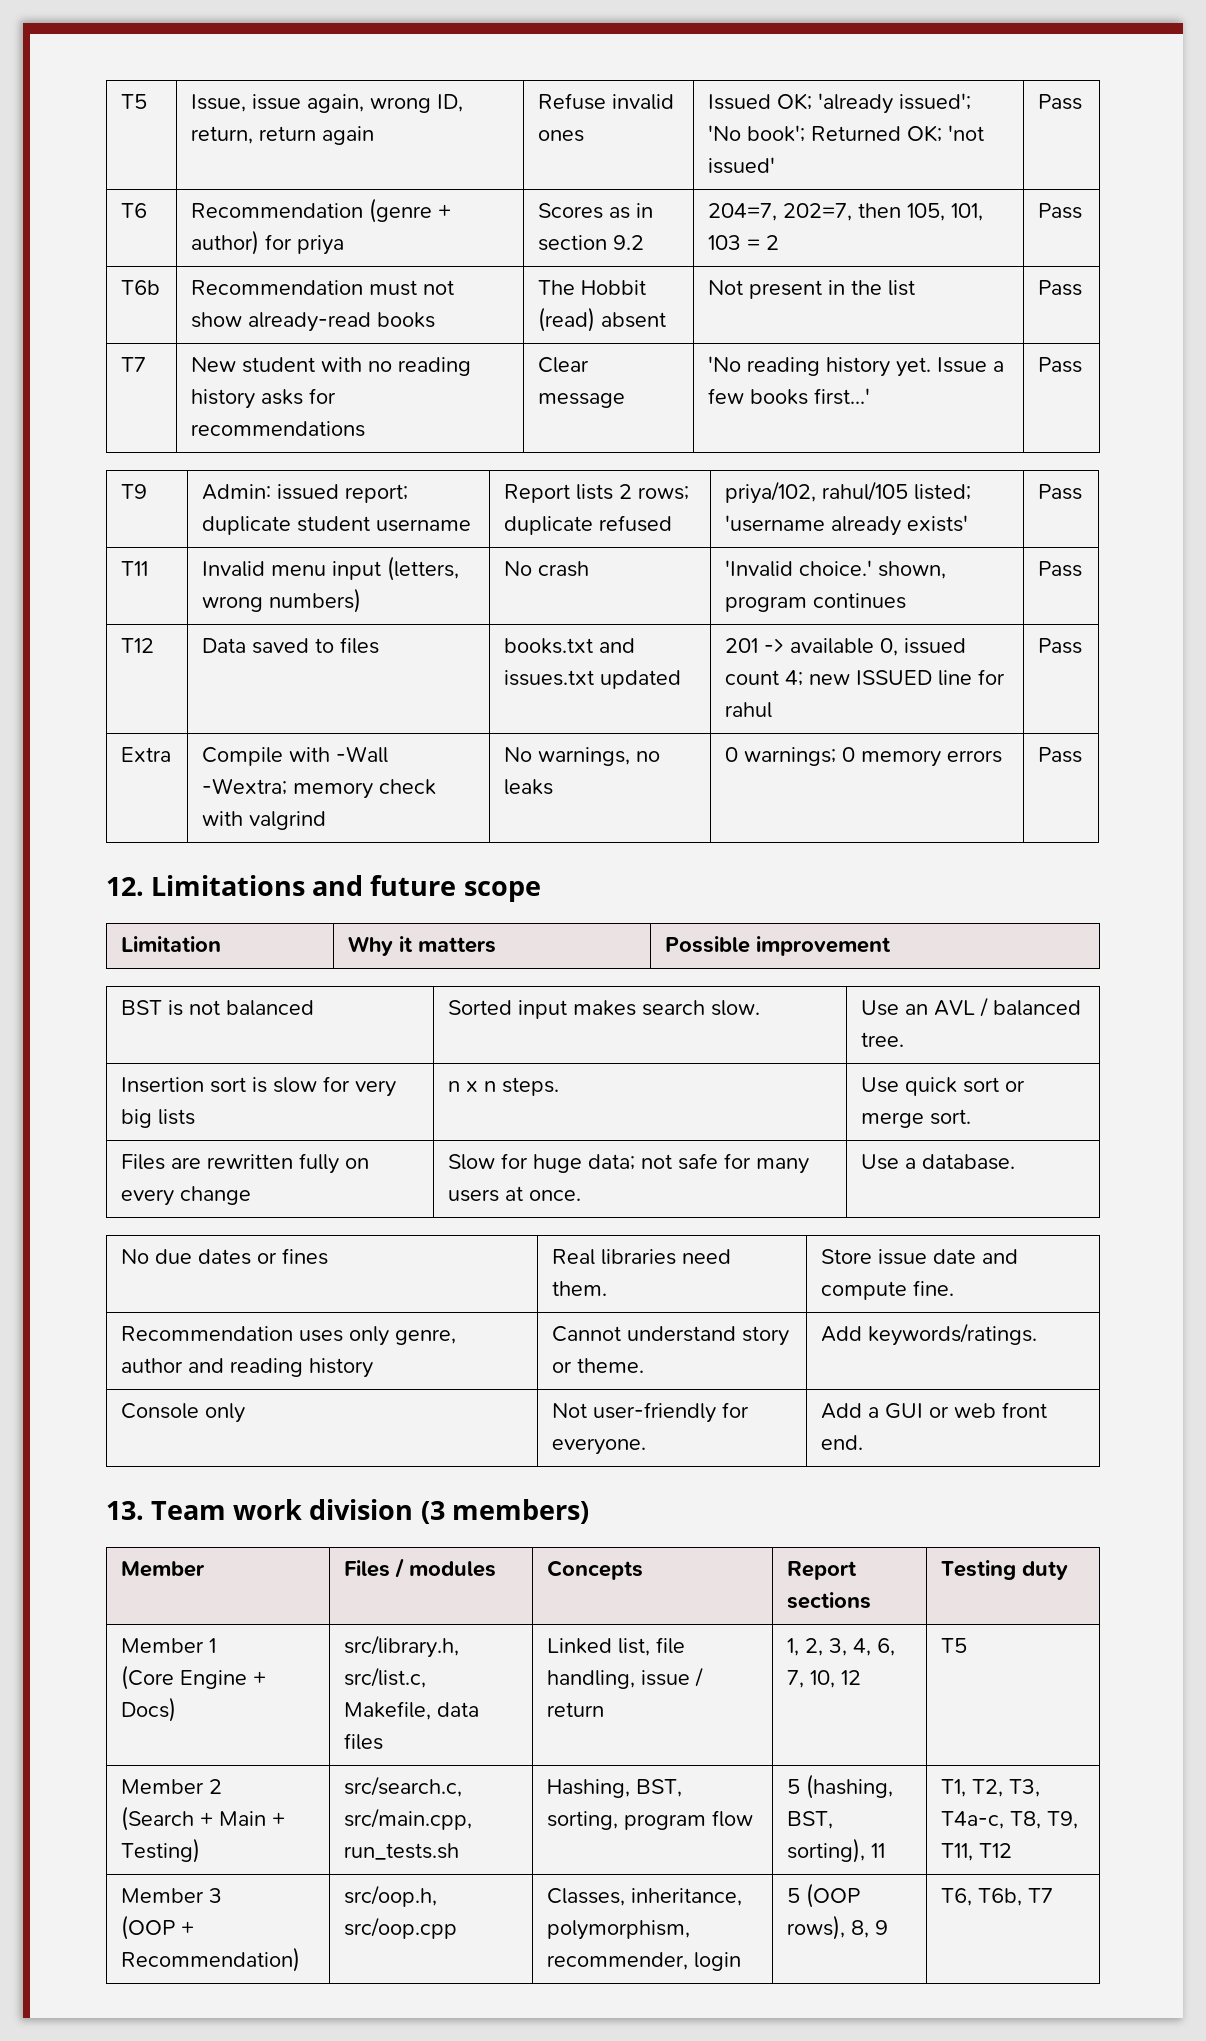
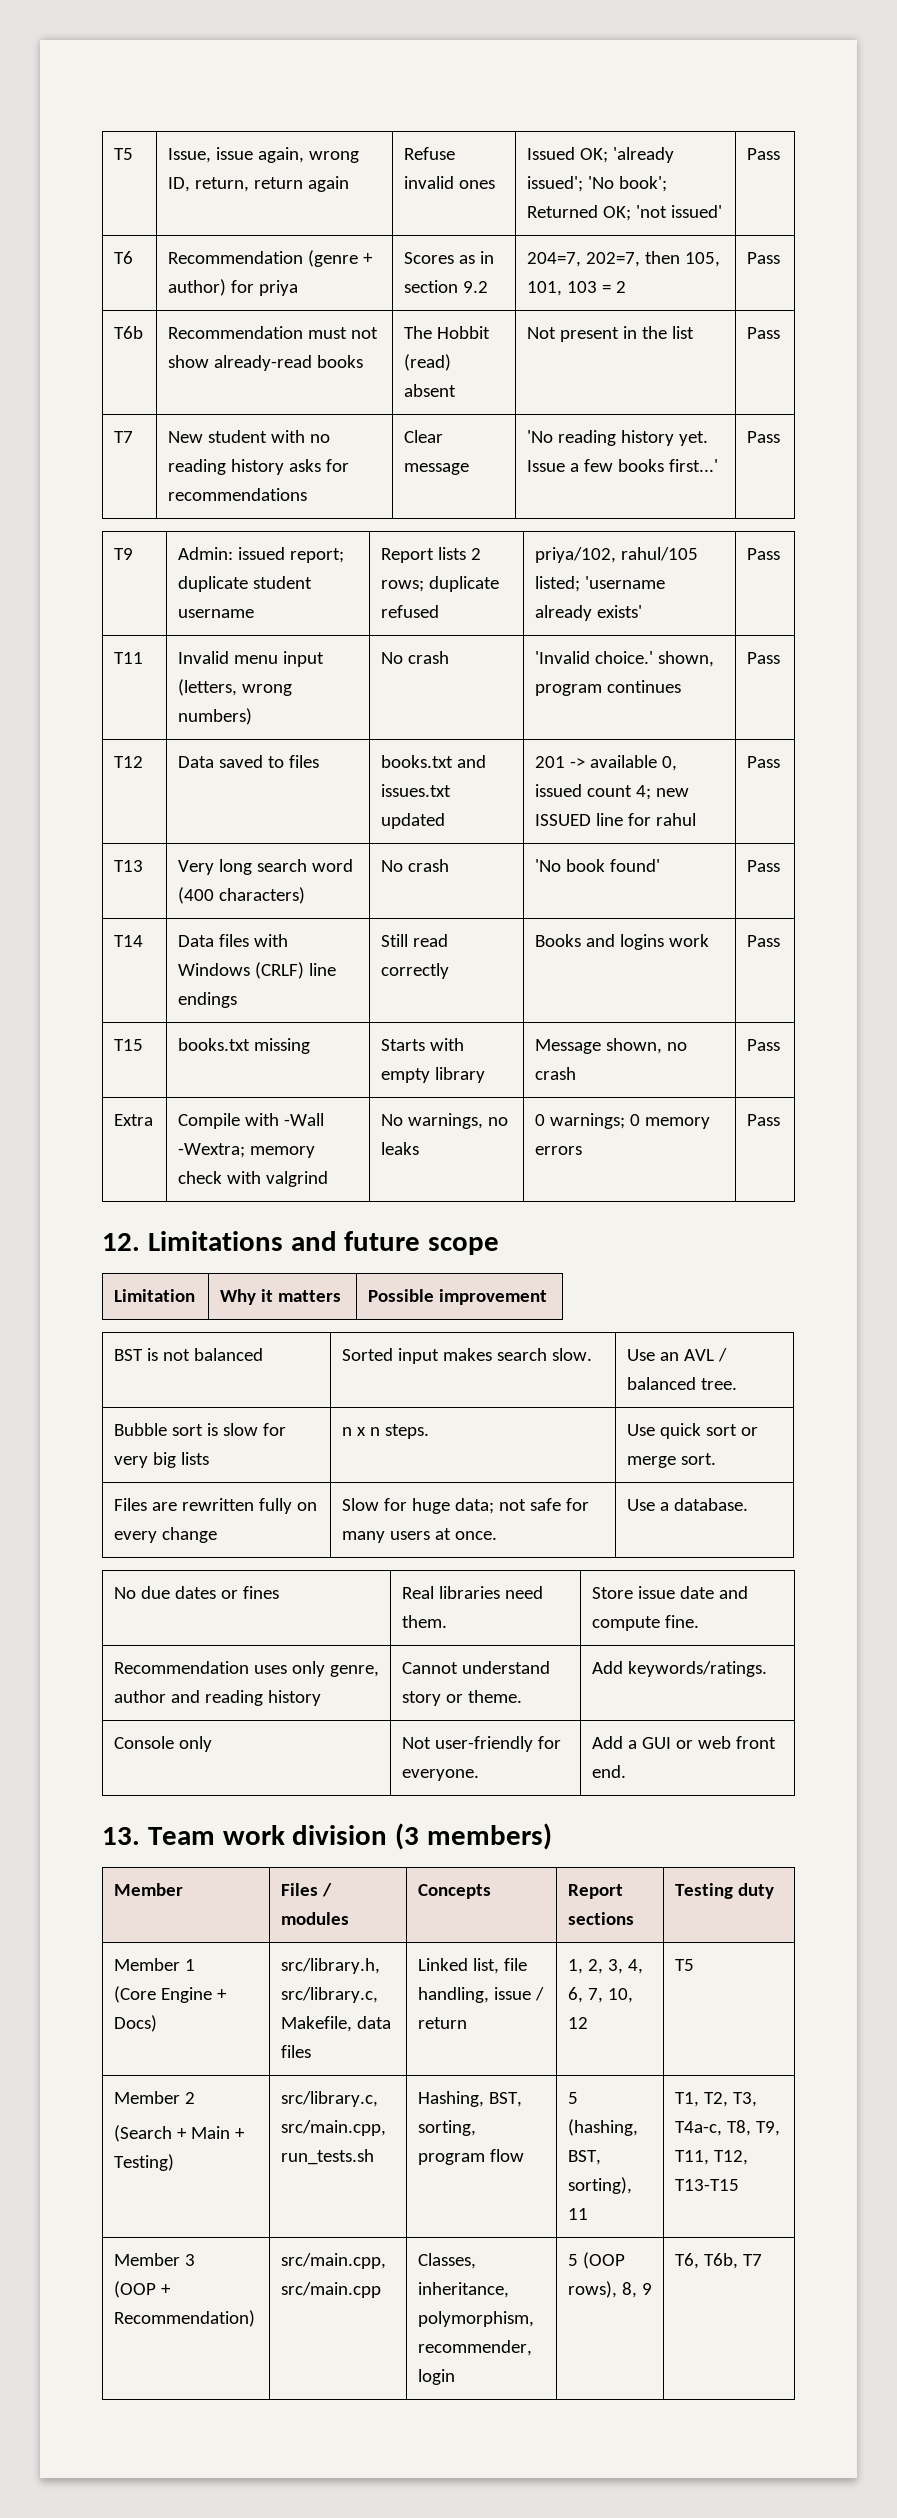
+ T13 | Very long search word (400 characters) | No crash | 'No book found' | Pass
+ T14 | Data files with Windows (CRLF) line endings | Still read correctly | Books and logins work | Pass
+ T15 | books.txt missing | Starts with empty library | Message shown, no crash | Pass
- Insertion sort is slow for very big lists | n x n steps. | Use quick sort or merge sort.
+ Bubble sort is slow for very big lists | n x n steps. | Use quick sort or merge sort.
  Member | Files / modules | Concepts | Report sections | Testing duty
  Member 1
- (Core Engine + Docs) | src/library.h, src/list.c, Makefile, data files | Linked list, file handling, issue / return | 1, 2, 3, 4, 6, 7, 10, 12 | T5
+ (Core Engine + Docs) | src/library.h, src/library.c, Makefile, data files | Linked list, file handling, issue / return | 1, 2, 3, 4, 6, 7, 10, 12 | T5
  Member 2
- (Search + Main + Testing) | src/search.c, src/main.cpp, run_tests.sh | Hashing, BST, sorting, program flow | 5 (hashing, BST, sorting), 11 | T1, T2, T3, T4a-c, T8, T9, T11, T12
+ (Search + Main + Testing) | src/library.c, src/main.cpp, run_tests.sh | Hashing, BST, sorting, program flow | 5 (hashing, BST, sorting), 11 | T1, T2, T3, T4a-c, T8, T9, T11, T12, T13-T15
  Member 3
- (OOP + Recommendation) | src/oop.h, src/oop.cpp | Classes, inheritance, polymorphism, recommender, login | 5 (OOP rows), 8, 9 | T6, T6b, T7
+ (OOP + Recommendation) | src/main.cpp, src/main.cpp | Classes, inheritance, polymorphism, recommender, login | 5 (OOP rows), 8, 9 | T6, T6b, T7

